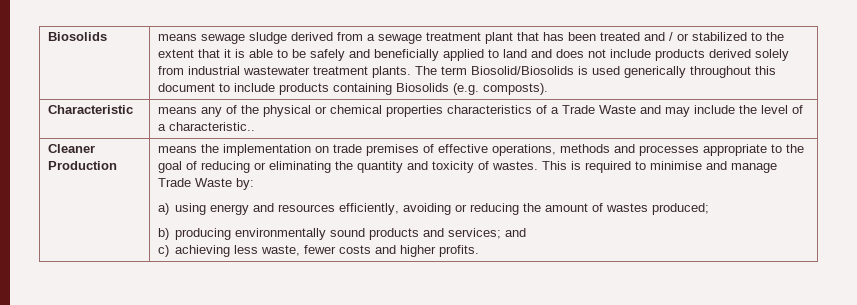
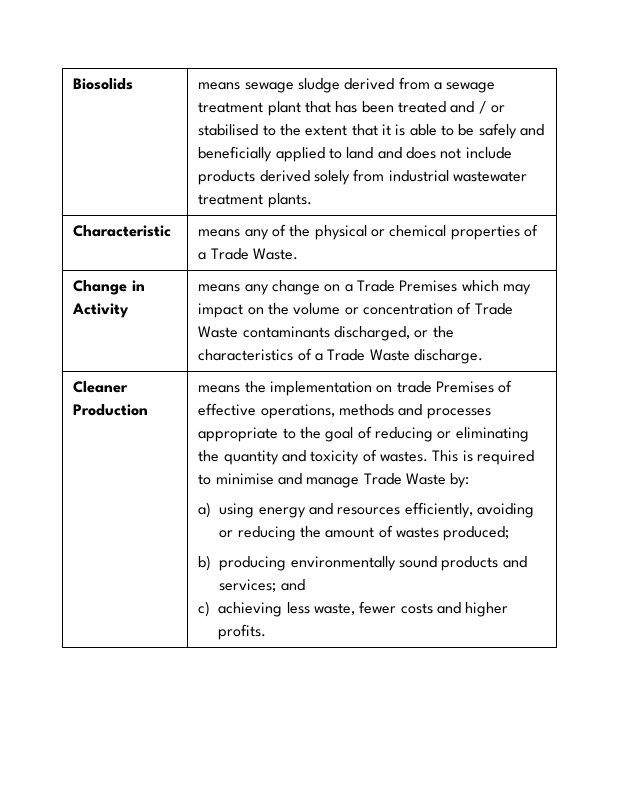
- means sewage sludge derived from a sewage treatment plant that has been treated and / or stabilized to the extent that it is able to be safely and beneficially applied to land and does not include products derived solely from industrial wastewater treatment plants. The term Biosolid/Biosolids is used generically throughout this document to include products containing Biosolids (e.g. composts).
+ means sewage sludge derived from a sewage treatment plant that has been treated and / or stabilised to the extent that it is able to be safely and beneficially applied to land and does not include products derived solely from industrial wastewater treatment plants.
- Characteristic | means any of the physical or chemical properties characteristics of a Trade Waste and may include the level of a characteristic..
+ Characteristic | means any of the physical or chemical properties of a Trade Waste.
+ Change in Activity | means any change on a Trade Premises which may impact on the volume or concentration of Trade Waste contaminants discharged, or the characteristics of a Trade Waste discharge.
- means the implementation on trade premises of effective operations, methods and processes appropriate to the goal of reducing or eliminating the quantity and toxicity of wastes.
+ means the implementation on trade Premises of effective operations, methods and processes appropriate to the goal of reducing or eliminating the quantity and toxicity of wastes.

